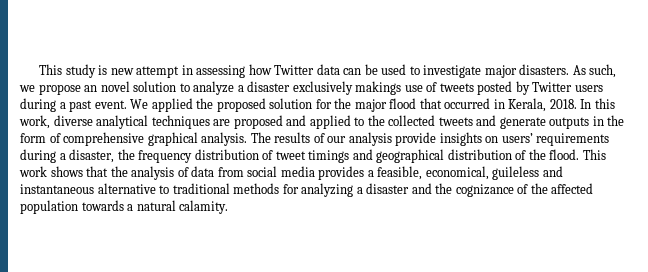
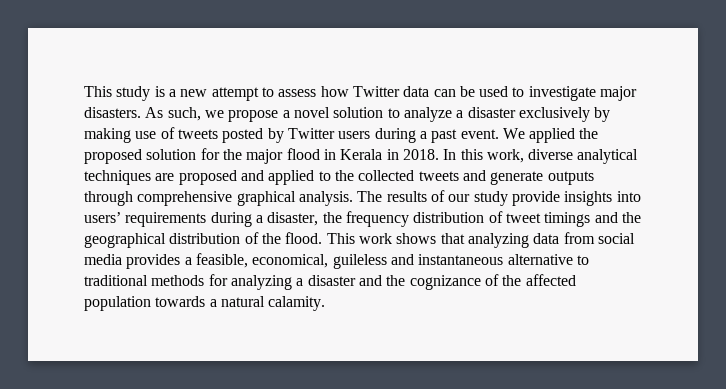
- This study is new attempt in assessing how Twitter data can be used to investigate major disasters.
+ This study is a new attempt to assess how Twitter data can be used to investigate major disasters.
- As such, we propose an novel solution to analyze a disaster exclusively makings use of tweets posted by Twitter users during a past event.
+ As such, we propose a novel solution to analyze a disaster exclusively by making use of tweets posted by Twitter users during a past event.
- We applied the proposed solution for the major flood that occurred in Kerala, 2018.
+ We applied the proposed solution for the major flood in Kerala in 2018.
- In this work, diverse analytical techniques are proposed and applied to the collected tweets and generate outputs in the form of comprehensive graphical analysis.
+ In this work, diverse analytical techniques are proposed and applied to the collected tweets and generate outputs through comprehensive graphical analysis.
- The results of our analysis provide insights on users’ requirements during a disaster, the frequency distribution of tweet timings and geographical distribution of the flood.
+ The results of our study provide insights into users’ requirements during a disaster, the frequency distribution of tweet timings and the geographical distribution of the flood.
- This work shows that the analysis of data from social media provides a feasible, economical, guileless and instantaneous alternative to traditional methods for analyzing a disaster and the cognizance of the affected population towards a natural calamity.
+ This work shows that analyzing data from social media provides a feasible, economical, guileless and instantaneous alternative to traditional methods for analyzing a disaster and the cognizance of the affected population towards a natural calamity.

